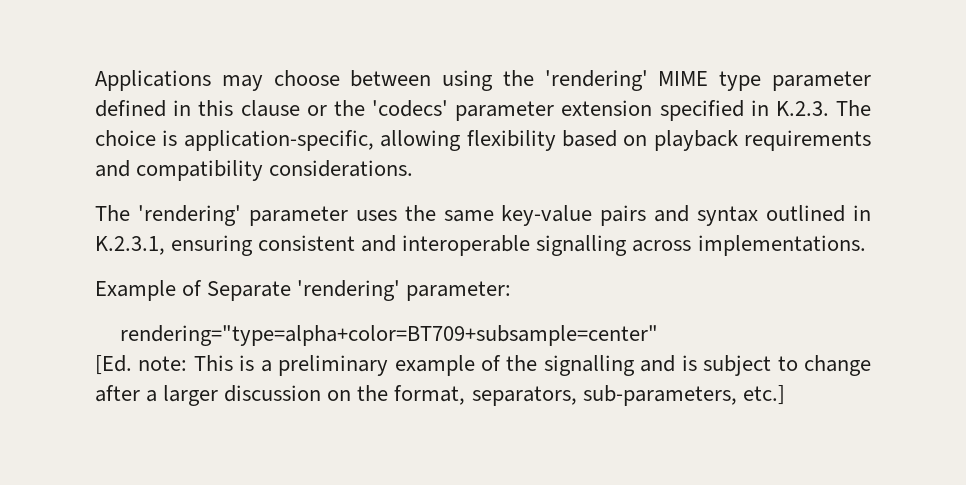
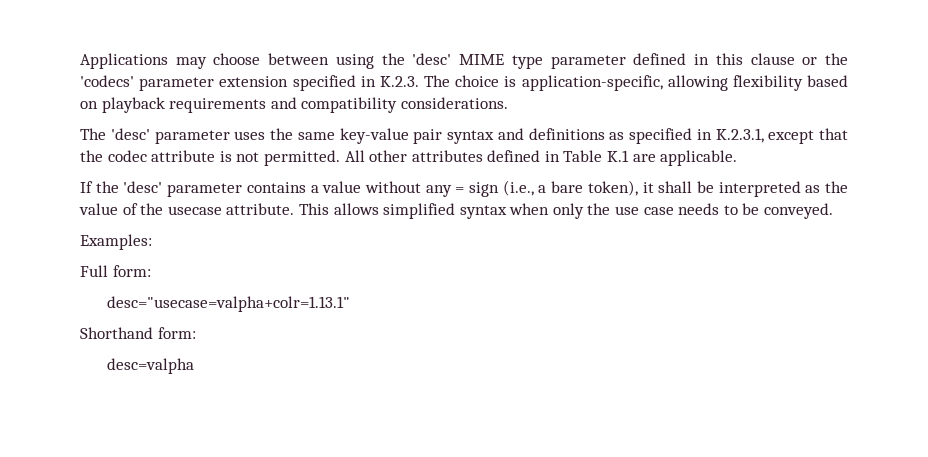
- Applications may choose between using the 'rendering' MIME type parameter defined in this clause or the 'codecs' parameter extension specified in K.2.3. The choice is application-specific, allowing flexibility based on playback requirements and compatibility considerations.
+ Applications may choose between using the 'desc' MIME type parameter defined in this clause or the 'codecs' parameter extension specified in K.2.3. The choice is application-specific, allowing flexibility based on playback requirements and compatibility considerations.
- The 'rendering' parameter uses the same key-value pairs and syntax outlined in K.2.3.1, ensuring consistent and interoperable signalling across implementations.
- Example of Separate 'rendering' parameter:
- rendering="type=alpha+color=BT709+subsample=center"
- [Ed. note: This is a preliminary example of the signalling and is subject to change after a larger discussion on the format, separators, sub-parameters, etc.]
+ The 'desc' parameter uses the same key-value pair syntax and definitions as specified in K.2.3.1, except that the codec attribute is not permitted. All other attributes defined in Table K.1 are applicable.
+ If the 'desc' parameter contains a value without any = sign (i.e., a bare token), it shall be interpreted as the value of the usecase attribute. This allows simplified syntax when only the use case needs to be conveyed.
+ Examples:
+ Full form:
+ desc="usecase=valpha+colr=1.13.1"
+ Shorthand form:
+ desc=valpha

